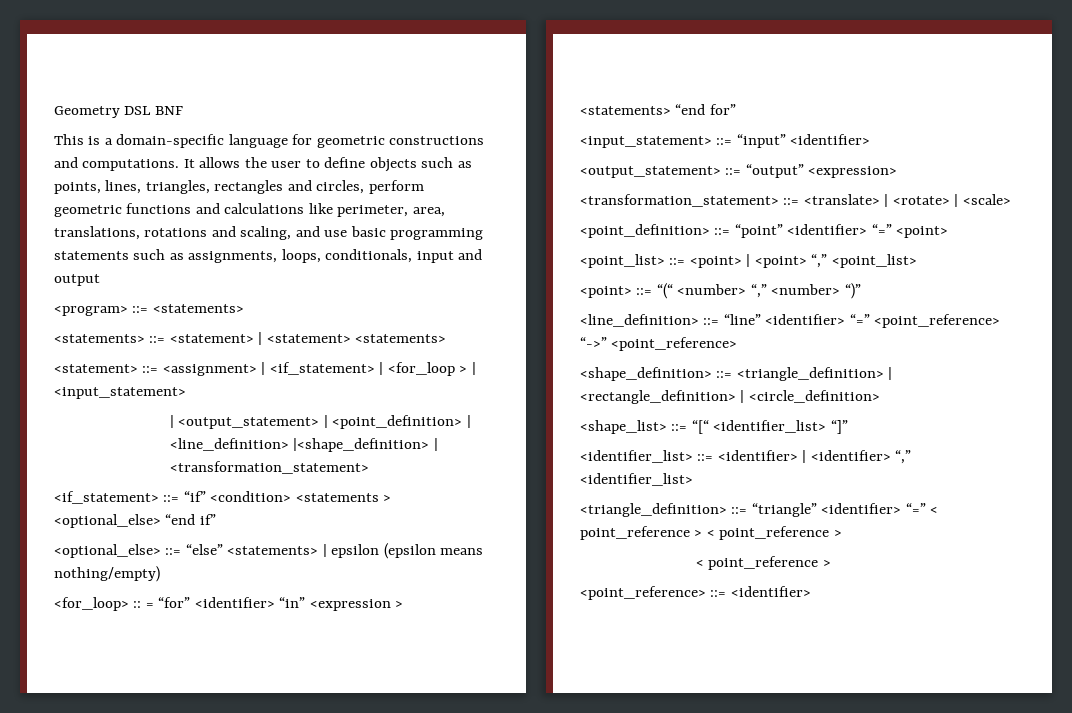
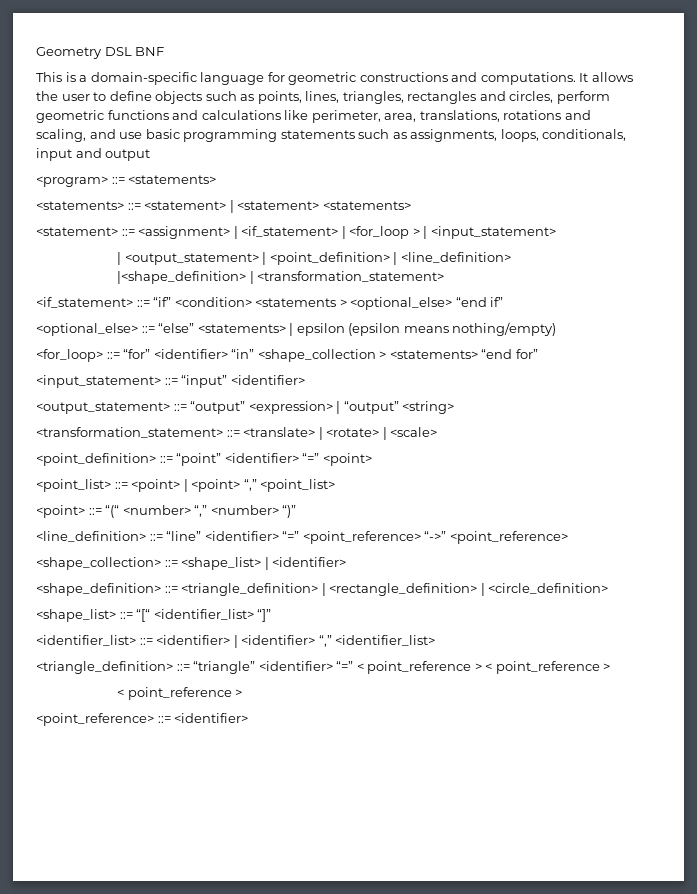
- <for_loop> :: = “for” <identifier> “in” <expression > <statements> “end for”
+ <for_loop> ::= “for” <identifier> “in” <shape_collection > <statements> “end for”
- <output_statement> ::= “output” <expression>
+ <output_statement> ::= “output” <expression> | “output” <string>
+ <shape_collection> ::= <shape_list> | <identifier>

